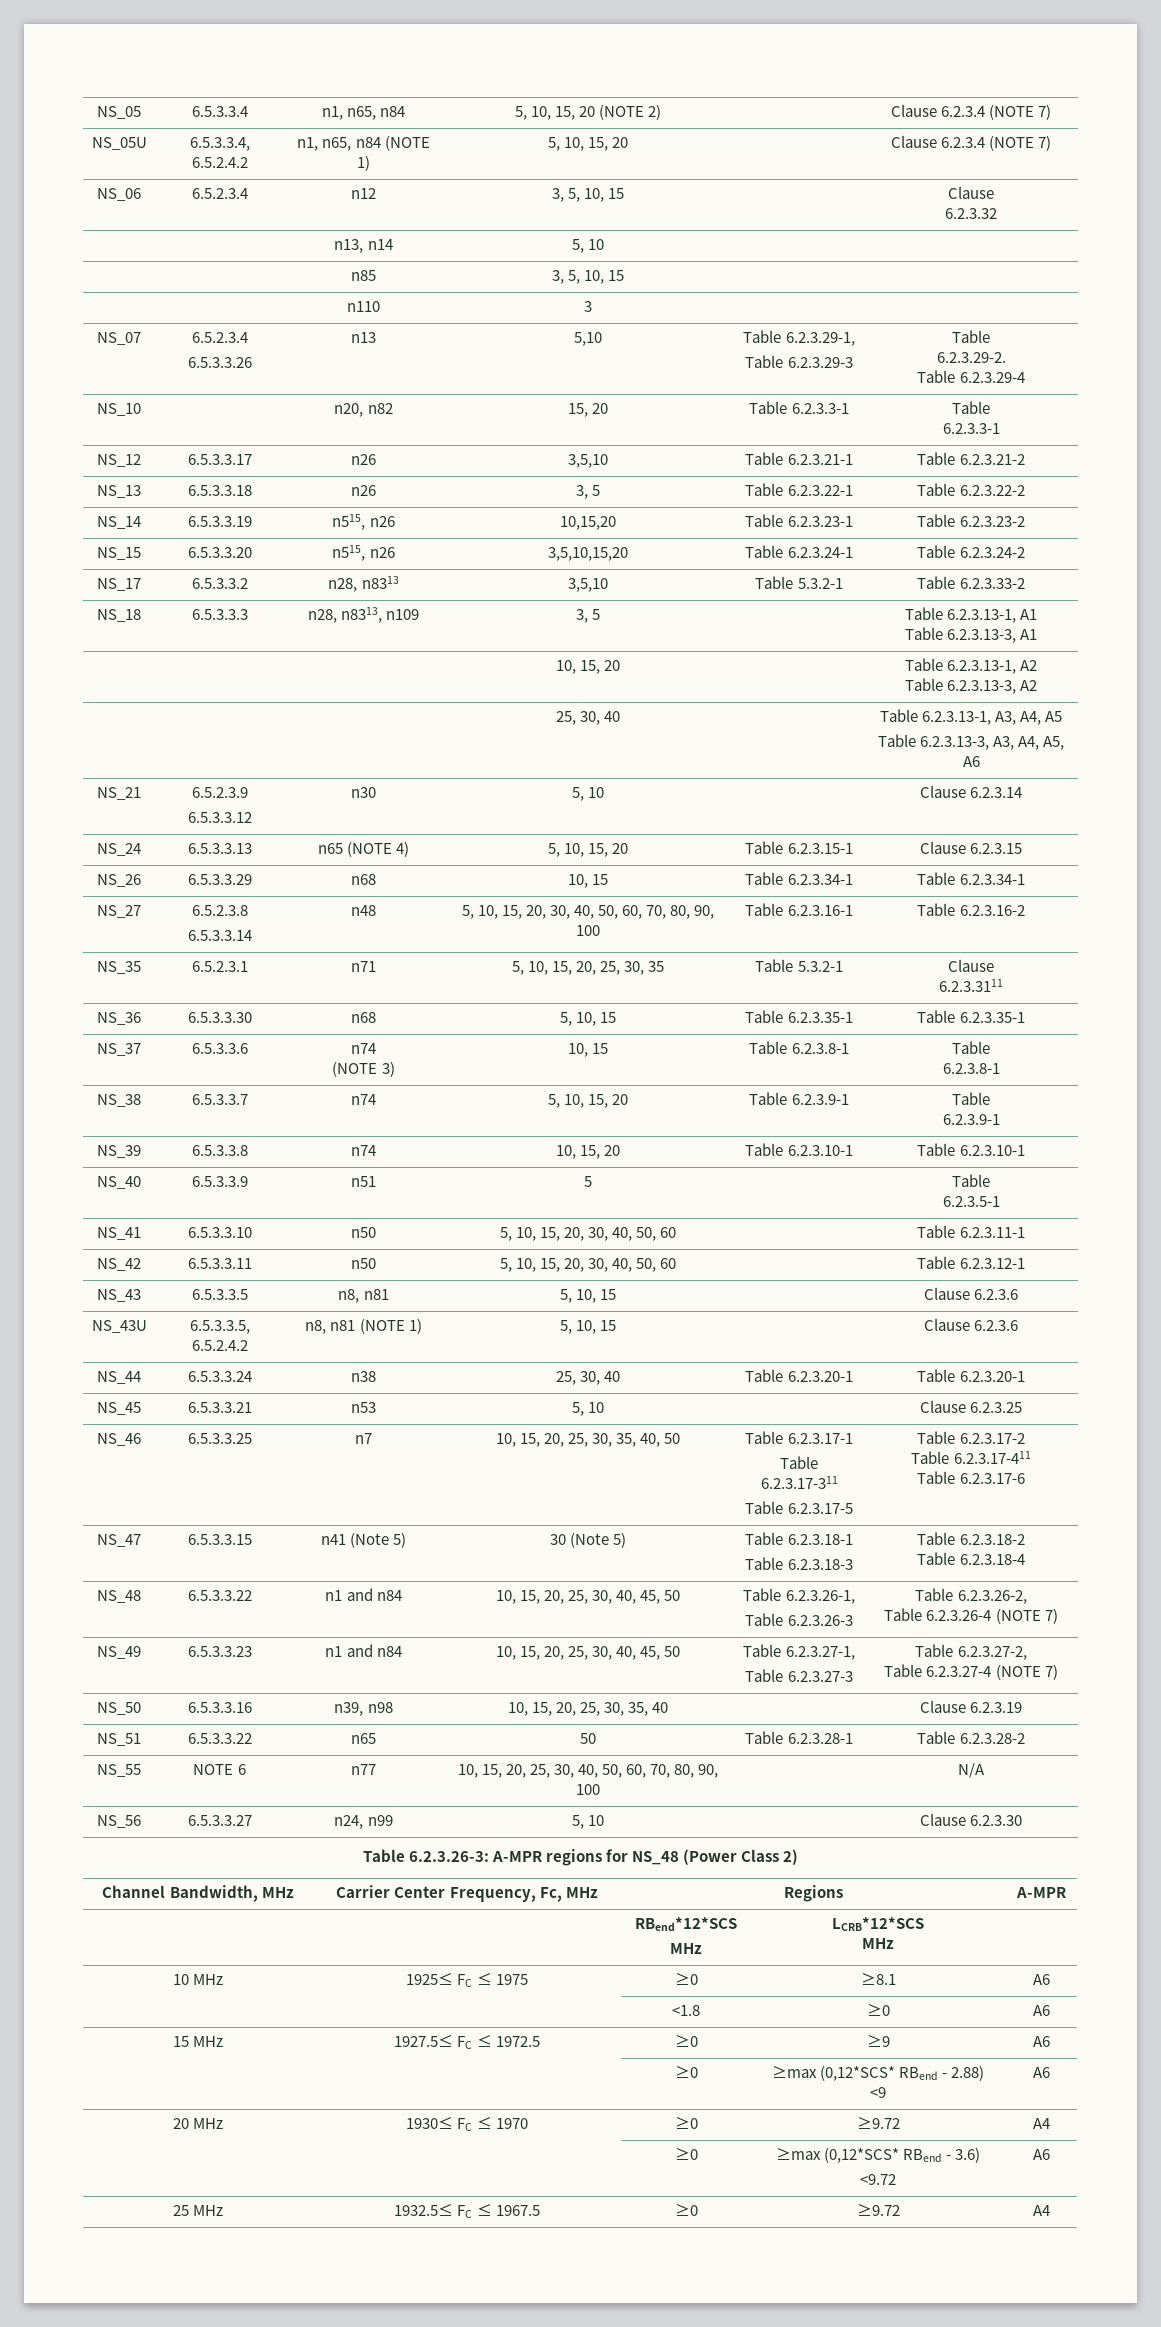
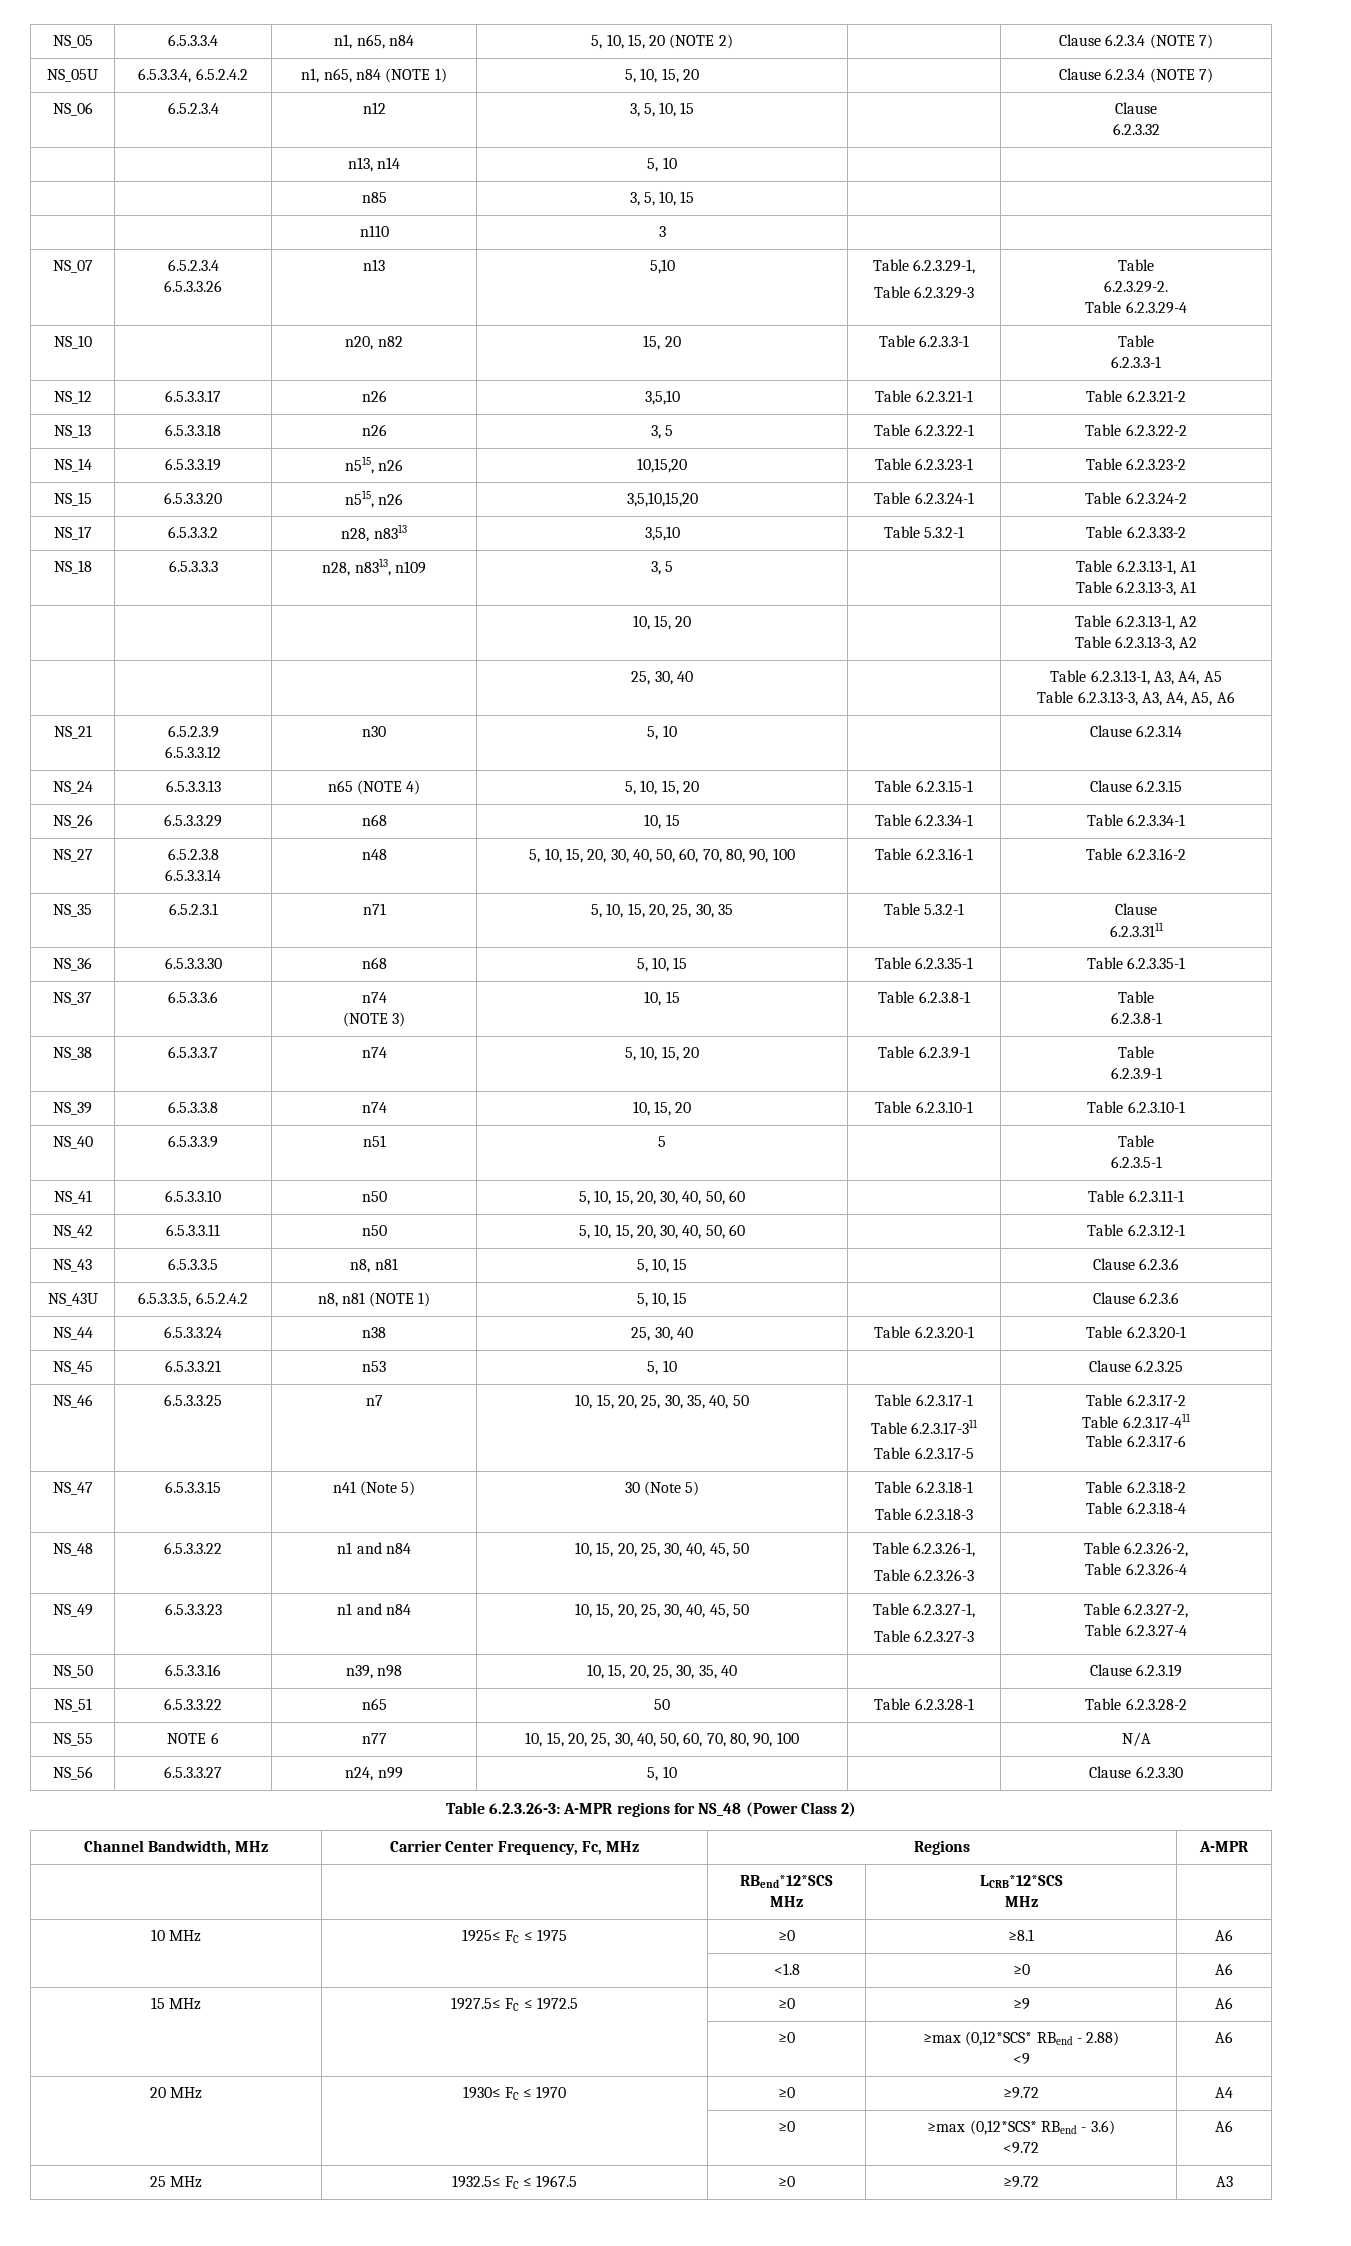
  NS_48 | 6.5.3.3.22 | n1 and n84 | 10, 15, 20, 25, 30, 40, 45, 50 | Table 6.2.3.26-1,
  Table 6.2.3.26-3 | Table 6.2.3.26-2,
- Table 6.2.3.26-4 (NOTE 7)
+ Table 6.2.3.26-4
  NS_49 | 6.5.3.3.23 | n1 and n84 | 10, 15, 20, 25, 30, 40, 45, 50 | Table 6.2.3.27-1,
  Table 6.2.3.27-3 | Table 6.2.3.27-2,
- Table 6.2.3.27-4 (NOTE 7)
+ Table 6.2.3.27-4
- 25 MHz | 1932.5≤ FC ≤ 1967.5 | ≥0 | ≥9.72 | A4
+ 25 MHz | 1932.5≤ FC ≤ 1967.5 | ≥0 | ≥9.72 | A3

